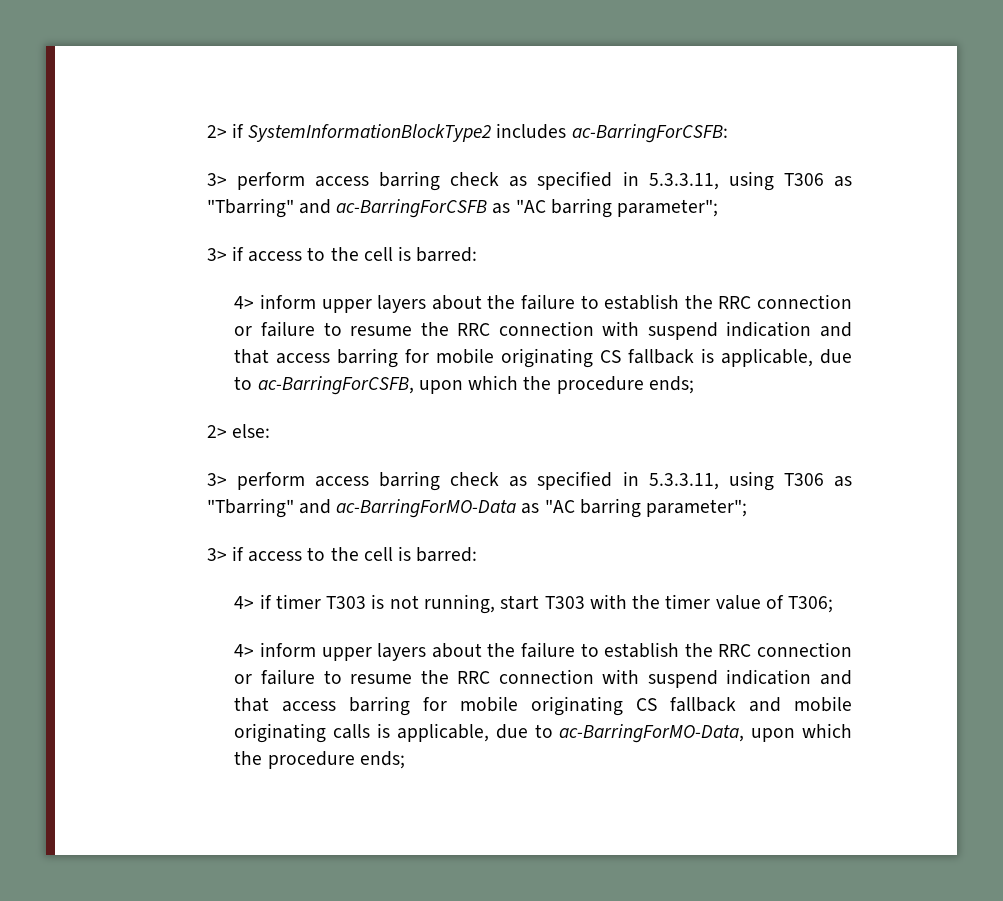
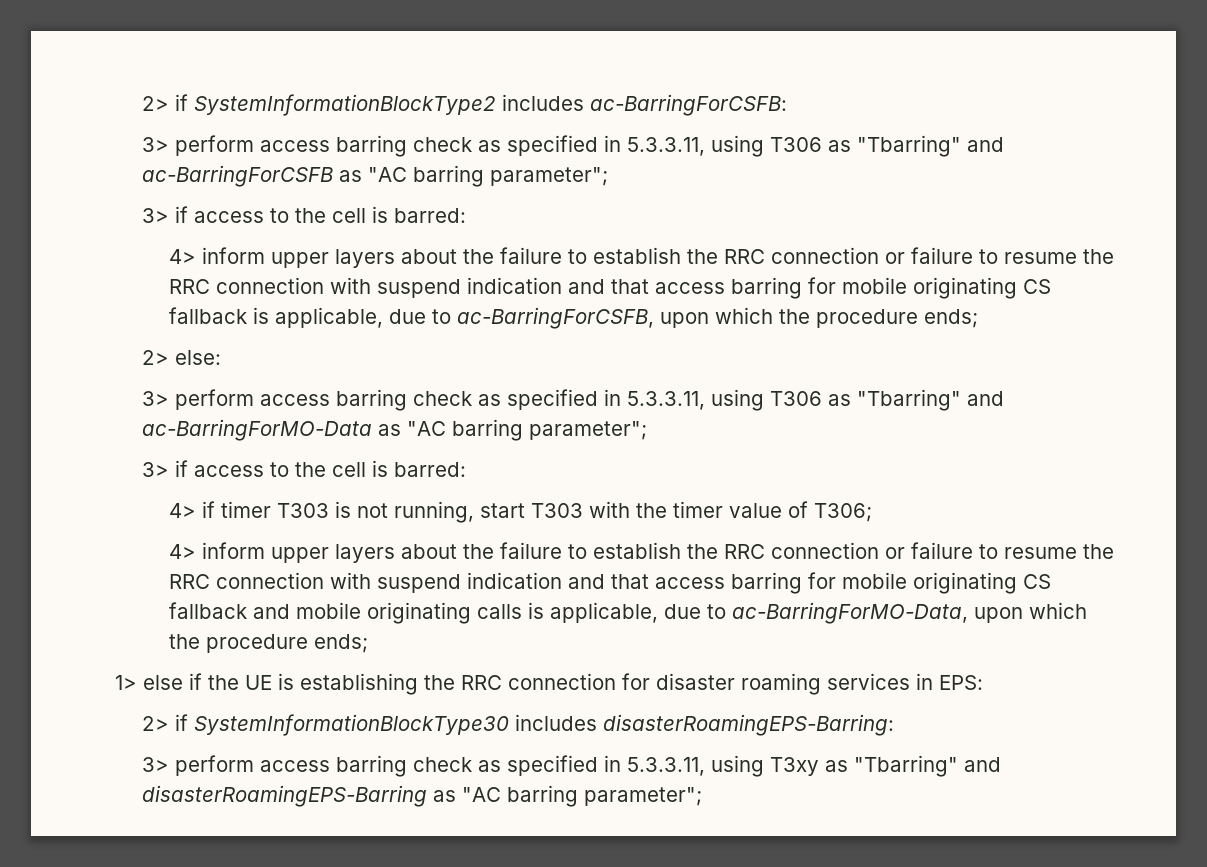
+ 1> else if the UE is establishing the RRC connection for disaster roaming services in EPS:
+ 2> if SystemInformationBlockType30 includes disasterRoamingEPS-Barring:
+ 3> perform access barring check as specified in 5.3.3.11, using T3xy as "Tbarring" and disasterRoamingEPS-Barring as "AC barring parameter";

